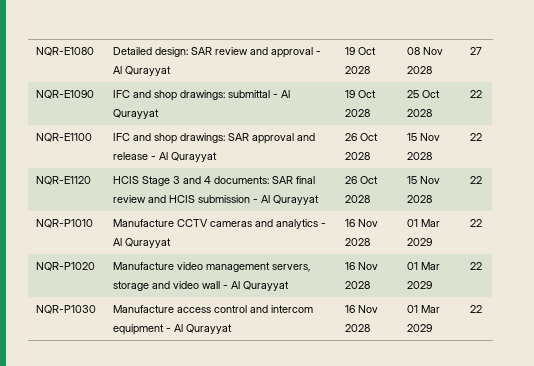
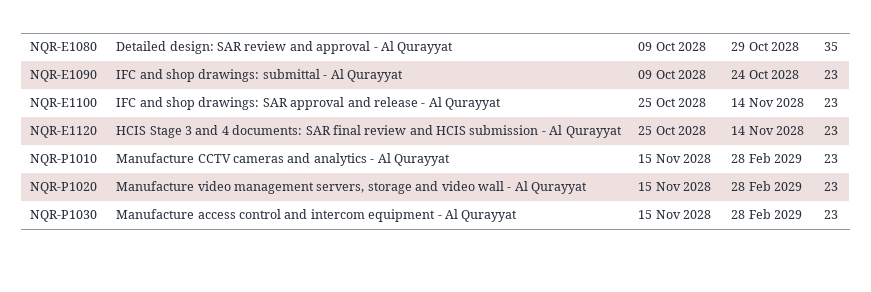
- NQR-E1080 | Detailed design: SAR review and approval - Al Qurayyat | 19 Oct 2028 | 08 Nov 2028 | 27
+ NQR-E1080 | Detailed design: SAR review and approval - Al Qurayyat | 09 Oct 2028 | 29 Oct 2028 | 35
- NQR-E1090 | IFC and shop drawings: submittal - Al Qurayyat | 19 Oct 2028 | 25 Oct 2028 | 22
+ NQR-E1090 | IFC and shop drawings: submittal - Al Qurayyat | 09 Oct 2028 | 24 Oct 2028 | 23
- NQR-E1100 | IFC and shop drawings: SAR approval and release - Al Qurayyat | 26 Oct 2028 | 15 Nov 2028 | 22
+ NQR-E1100 | IFC and shop drawings: SAR approval and release - Al Qurayyat | 25 Oct 2028 | 14 Nov 2028 | 23
- NQR-E1120 | HCIS Stage 3 and 4 documents: SAR final review and HCIS submission - Al Qurayyat | 26 Oct 2028 | 15 Nov 2028 | 22
+ NQR-E1120 | HCIS Stage 3 and 4 documents: SAR final review and HCIS submission - Al Qurayyat | 25 Oct 2028 | 14 Nov 2028 | 23
- NQR-P1010 | Manufacture CCTV cameras and analytics - Al Qurayyat | 16 Nov 2028 | 01 Mar 2029 | 22
+ NQR-P1010 | Manufacture CCTV cameras and analytics - Al Qurayyat | 15 Nov 2028 | 28 Feb 2029 | 23
- NQR-P1020 | Manufacture video management servers, storage and video wall - Al Qurayyat | 16 Nov 2028 | 01 Mar 2029 | 22
+ NQR-P1020 | Manufacture video management servers, storage and video wall - Al Qurayyat | 15 Nov 2028 | 28 Feb 2029 | 23
- NQR-P1030 | Manufacture access control and intercom equipment - Al Qurayyat | 16 Nov 2028 | 01 Mar 2029 | 22
+ NQR-P1030 | Manufacture access control and intercom equipment - Al Qurayyat | 15 Nov 2028 | 28 Feb 2029 | 23

